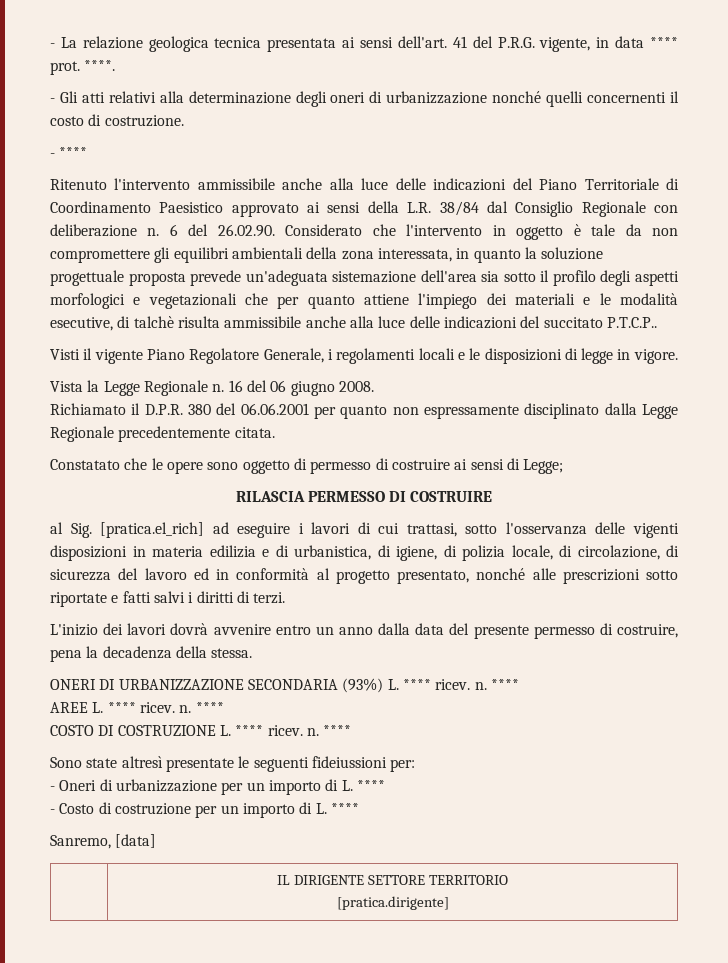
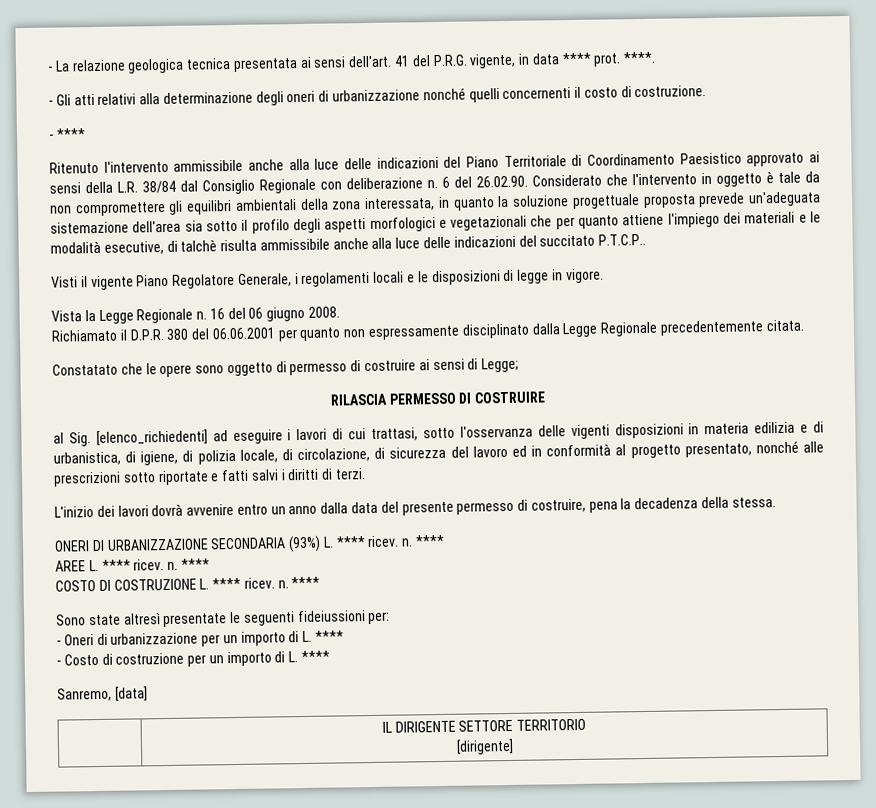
- al Sig. [pratica.el_rich] ad eseguire i lavori di cui trattasi, sotto l'osservanza delle vigenti disposizioni in materia edilizia e di urbanistica, di igiene, di polizia locale, di circolazione, di sicurezza del lavoro ed in conformità al progetto presentato, nonché alle prescrizioni sotto riportate e fatti salvi i diritti di terzi.
+ al Sig. [elenco_richiedenti] ad eseguire i lavori di cui trattasi, sotto l'osservanza delle vigenti disposizioni in materia edilizia e di urbanistica, di igiene, di polizia locale, di circolazione, di sicurezza del lavoro ed in conformità al progetto presentato, nonché alle prescrizioni sotto riportate e fatti salvi i diritti di terzi.
  | IL DIRIGENTE SETTORE TERRITORIO
- [pratica.dirigente]
+ [dirigente]

